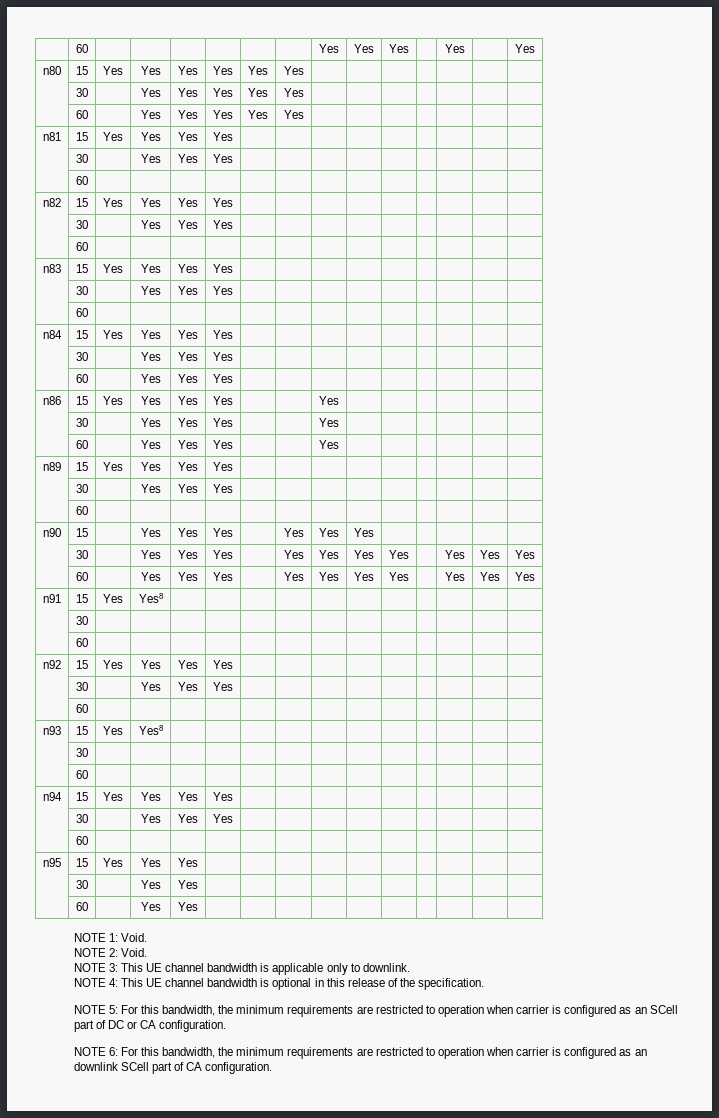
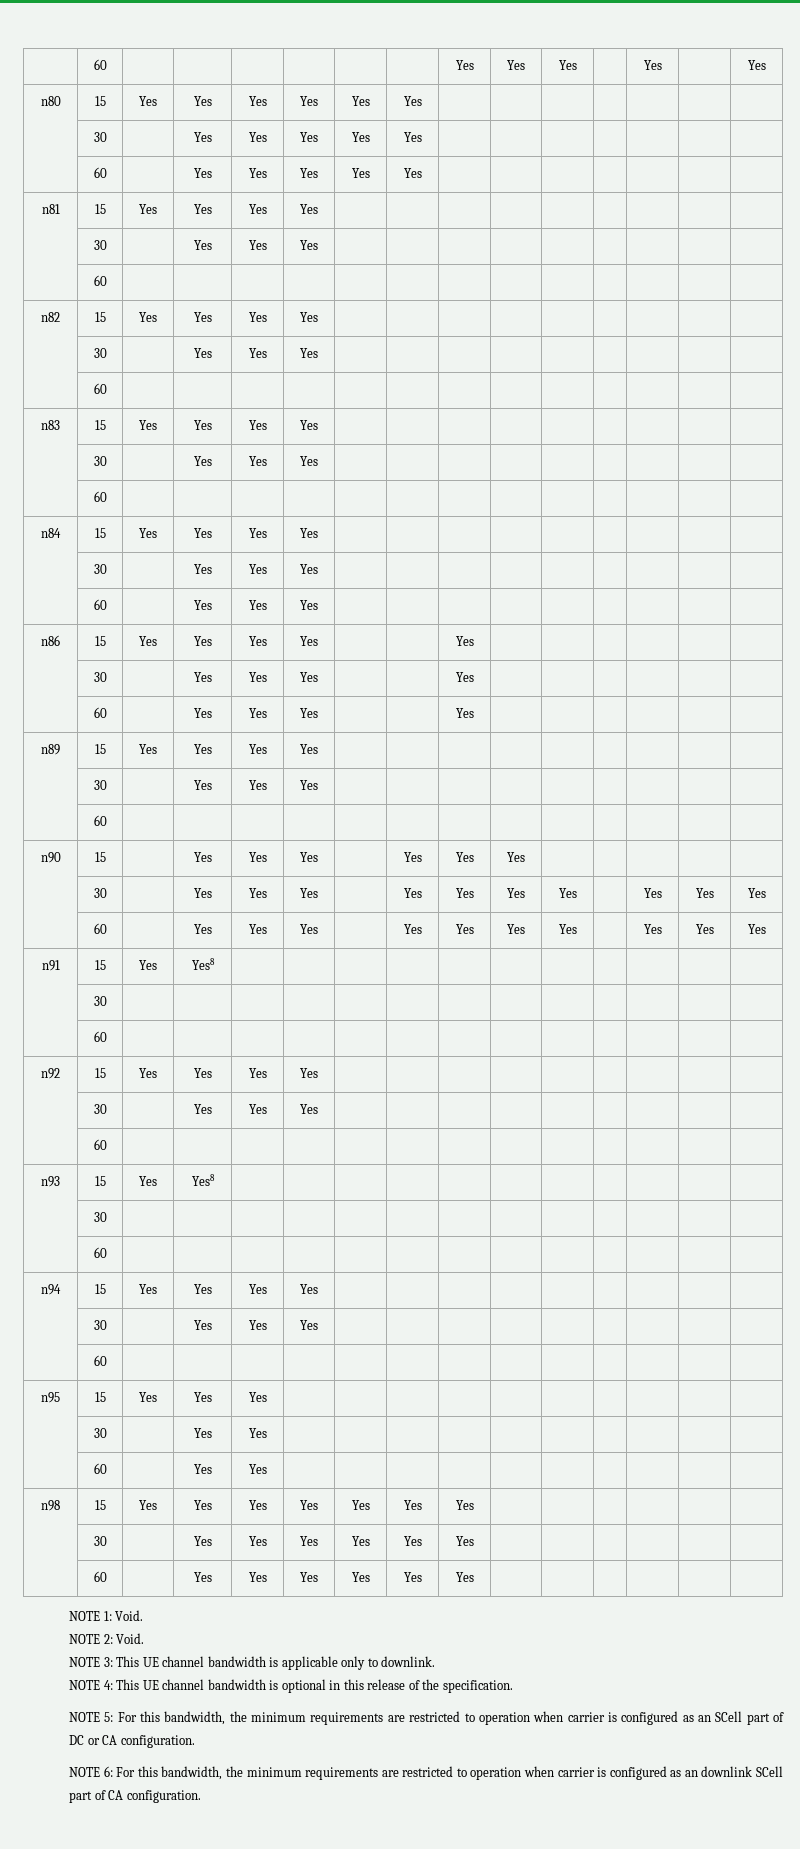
+ n98 | 15 | Yes | Yes | Yes | Yes | Yes | Yes | Yes | | | | | |
+ | 30 | | Yes | Yes | Yes | Yes | Yes | Yes | | | | | |
+ | 60 | | Yes | Yes | Yes | Yes | Yes | Yes | | | | | |

